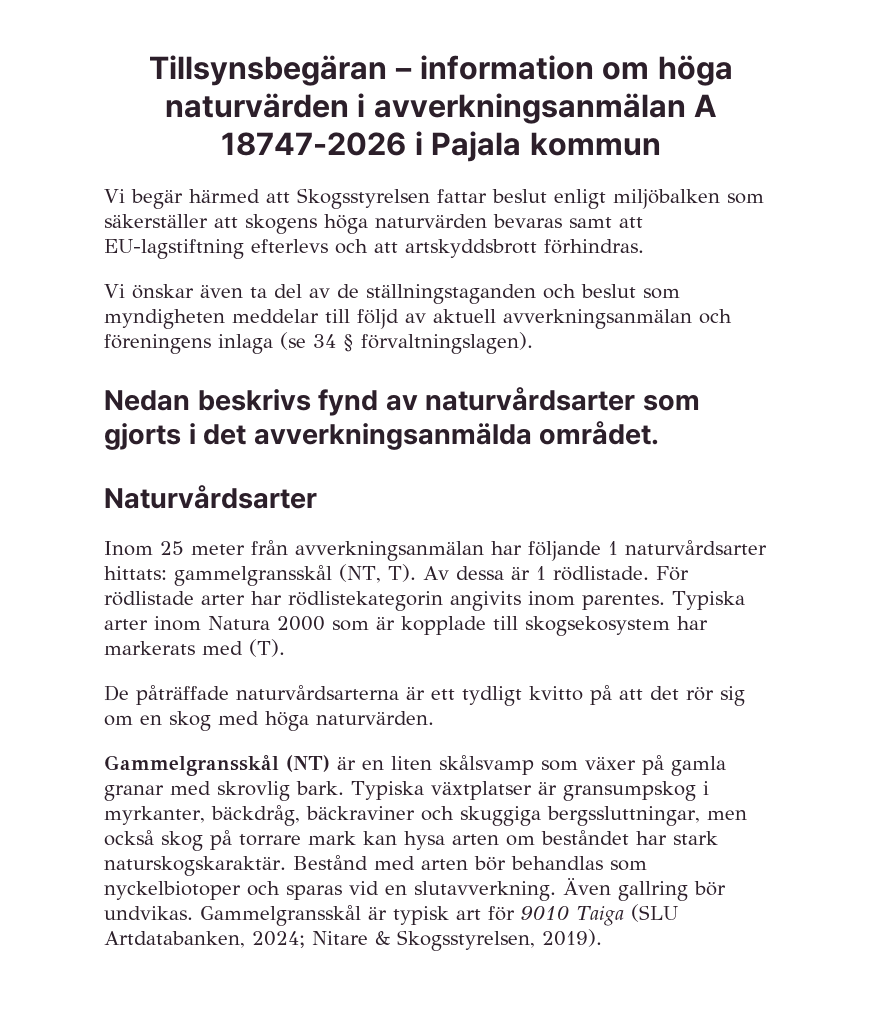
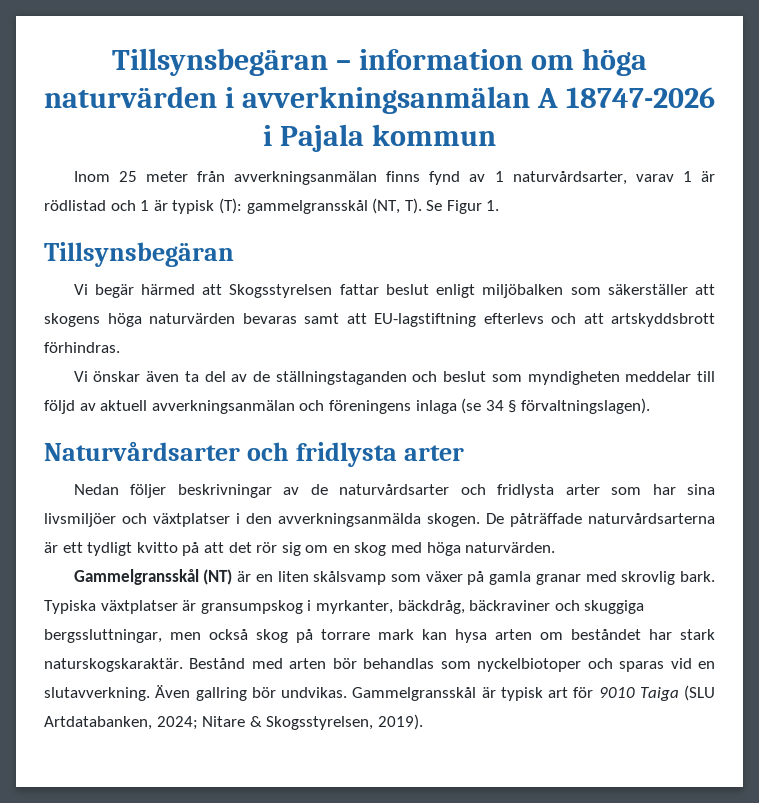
+ Inom 25 meter från avverkningsanmälan finns fynd av 1 naturvårdsarter, varav 1 är rödlistad och 1 är typisk (T): gammelgransskål (NT, T). Se Figur 1.
+ Tillsynsbegäran
- Nedan beskrivs fynd av naturvårdsarter som gjorts i det avverkningsanmälda området.
- Naturvårdsarter
- Inom 25 meter från avverkningsanmälan har följande 1 naturvårdsarter hittats: gammelgransskål (NT, T). Av dessa är 1 rödlistade. För rödlistade arter har rödlistekategorin angivits inom parentes. Typiska arter inom Natura 2000 som är kopplade till skogsekosystem har markerats med (T).
- De påträffade naturvårdsarterna är ett tydligt kvitto på att det rör sig om en skog med höga naturvärden.
+ Naturvårdsarter och fridlysta arter
+ Nedan följer beskrivningar av de naturvårdsarter och fridlysta arter som har sina livsmiljöer och växtplatser i den avverkningsanmälda skogen. De påträffade naturvårdsarterna är ett tydligt kvitto på att det rör sig om en skog med höga naturvärden.

